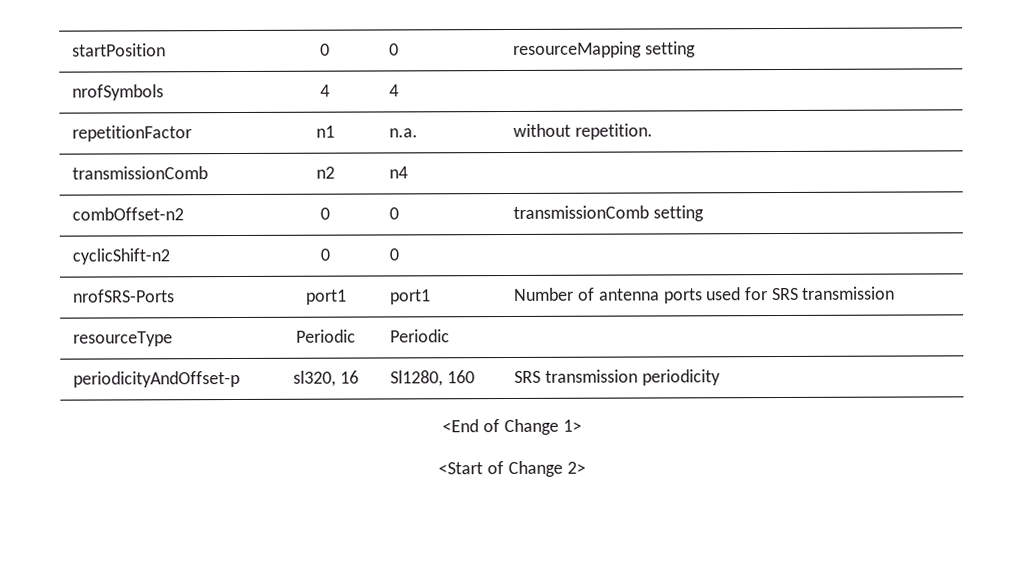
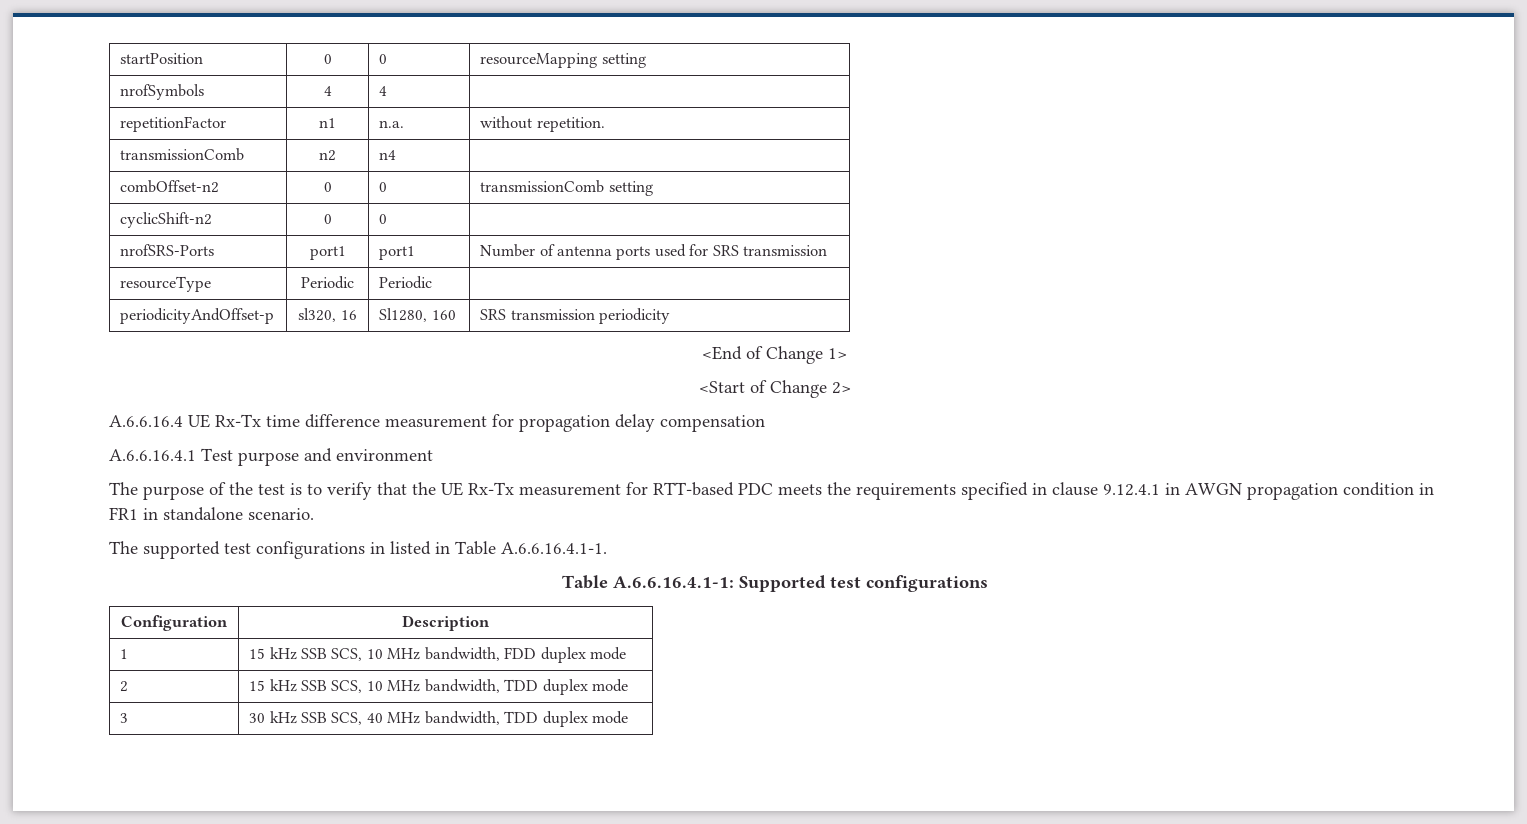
+ A.6.6.16.4 UE Rx-Tx time difference measurement for propagation delay compensation
+ A.6.6.16.4.1 Test purpose and environment
+ The purpose of the test is to verify that the UE Rx-Tx measurement for RTT-based PDC meets the requirements specified in clause 9.12.4.1 in AWGN propagation condition in FR1 in standalone scenario.
+ The supported test configurations in listed in Table A.6.6.16.4.1-1.
+ Table A.6.6.16.4.1-1: Supported test configurations
+ Configuration | Description
+ 1 | 15 kHz SSB SCS, 10 MHz bandwidth, FDD duplex mode
+ 2 | 15 kHz SSB SCS, 10 MHz bandwidth, TDD duplex mode
+ 3 | 30 kHz SSB SCS, 40 MHz bandwidth, TDD duplex mode

